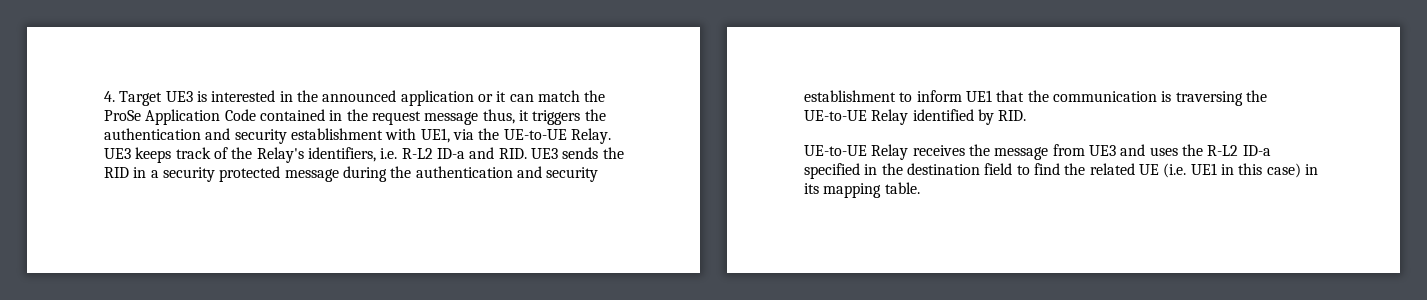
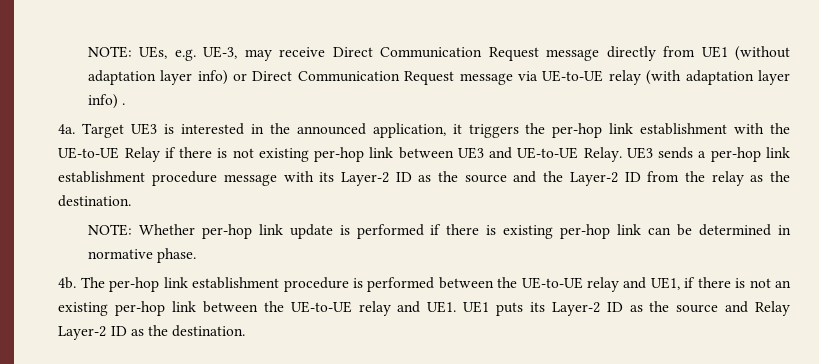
- 4. Target UE3 is interested in the announced application or it can match the ProSe Application Code contained in the request message thus, it triggers the authentication and security establishment with UE1, via the UE-to-UE Relay. UE3 keeps track of the Relay's identifiers, i.e. R-L2 ID-a and RID. UE3 sends the RID in a security protected message during the authentication and security establishment to inform UE1 that the communication is traversing the UE-to-UE Relay identified by RID.
- UE-to-UE Relay receives the message from UE3 and uses the R-L2 ID-a specified in the destination field to find the related UE (i.e. UE1 in this case) in its mapping table.
+ NOTE: UEs, e.g. UE-3, may receive Direct Communication Request message directly from UE1 (without adaptation layer info) or Direct Communication Request message via UE-to-UE relay (with adaptation layer info) .
+ 4a. Target UE3 is interested in the announced application, it triggers the per-hop link establishment with the UE-to-UE Relay if there is not existing per-hop link between UE3 and UE-to-UE Relay. UE3 sends a per-hop link establishment procedure message with its Layer-2 ID as the source and the Layer-2 ID from the relay as the destination.
+ NOTE: Whether per-hop link update is performed if there is existing per-hop link can be determined in normative phase.
+ 4b. The per-hop link establishment procedure is performed between the UE-to-UE relay and UE1, if there is not an existing per-hop link between the UE-to-UE relay and UE1. UE1 puts its Layer-2 ID as the source and Relay Layer-2 ID as the destination.

